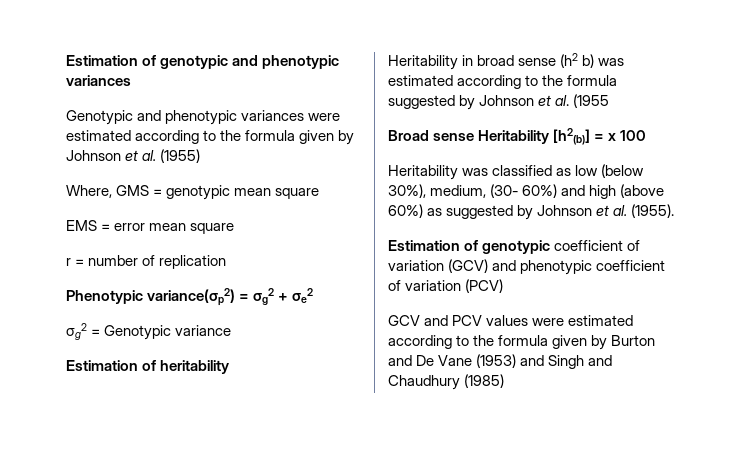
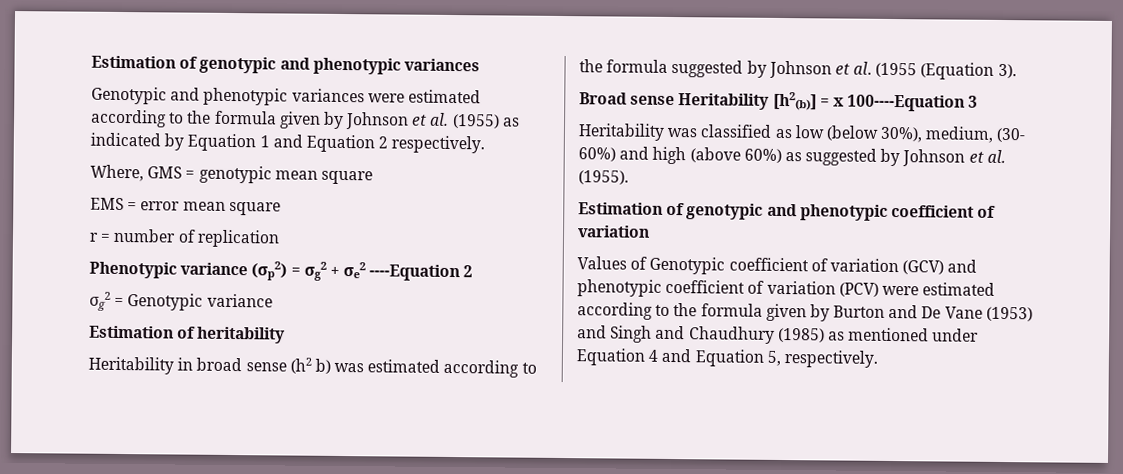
- Genotypic and phenotypic variances were estimated according to the formula given by Johnson et al. (1955)
+ Genotypic and phenotypic variances were estimated according to the formula given by Johnson et al. (1955) as indicated by Equation 1 and Equation 2 respectively.
- Phenotypic variance(σp2) = σg2 + σe2
+ Phenotypic variance (σp2) = σg2 + σe2 ----Equation 2
- Heritability in broad sense (h2 b) was estimated according to the formula suggested by Johnson et al. (1955
+ Heritability in broad sense (h2 b) was estimated according to the formula suggested by Johnson et al. (1955 (Equation 3).
- Broad sense Heritability [h2(b)] = x 100
+ Broad sense Heritability [h2(b)] = x 100----Equation 3
- Estimation of genotypic coefficient of variation (GCV) and phenotypic coefficient of variation (PCV)
- GCV and PCV values were estimated according to the formula given by Burton and De Vane (1953) and Singh and Chaudhury (1985)
+ Estimation of genotypic and phenotypic coefficient of variation
+ Values of Genotypic coefficient of variation (GCV) and phenotypic coefficient of variation (PCV) were estimated according to the formula given by Burton and De Vane (1953) and Singh and Chaudhury (1985) as mentioned under Equation 4 and Equation 5, respectively.

